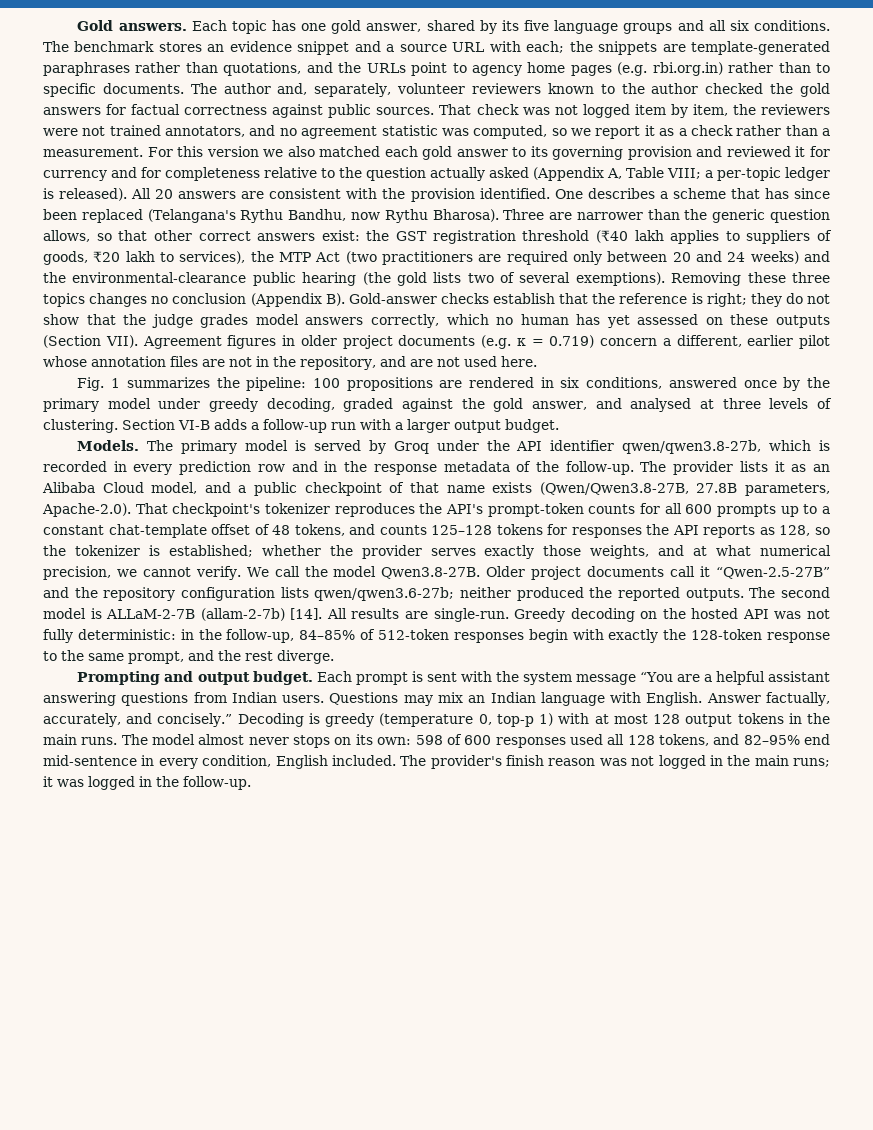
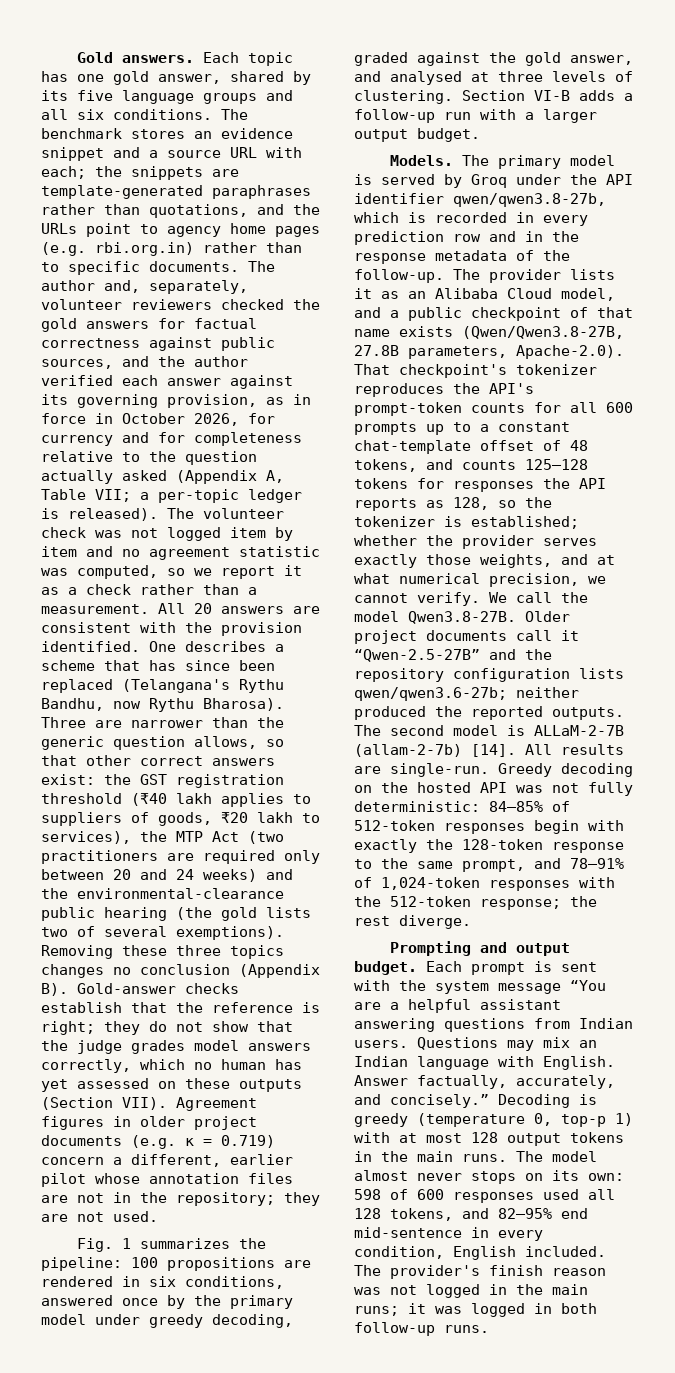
- The author and, separately, volunteer reviewers known to the author checked the gold answers for factual correctness against public sources. That check was not logged item by item, the reviewers were not trained annotators, and no agreement statistic was computed, so we report it as a check rather than a measurement.
+ The author and, separately, volunteer reviewers checked the gold answers for factual correctness against public sources, and the author verified each answer against its governing provision, as in force in October 2026, for currency and for completeness relative to the question actually asked (Appendix A, Table VII; a per-topic ledger is released). The volunteer check was not logged item by item and no agreement statistic was computed, so we report it as a check rather than a measurement.
- For this version we also matched each gold answer to its governing provision and reviewed it for currency and for completeness relative to the question actually asked (Appendix A, Table VIII; a per-topic ledger is released).
- Agreement figures in older project documents (e.g. κ = 0.719) concern a different, earlier pilot whose annotation files are not in the repository, and are not used here.
+ Agreement figures in older project documents (e.g. κ = 0.719) concern a different, earlier pilot whose annotation files are not in the repository; they are not used.
- Greedy decoding on the hosted API was not fully deterministic: in the follow-up, 84–85% of 512-token responses begin with exactly the 128-token response to the same prompt, and the rest diverge.
+ Greedy decoding on the hosted API was not fully deterministic: 84–85% of 512-token responses begin with exactly the 128-token response to the same prompt, and 78–91% of 1,024-token responses with the 512-token response; the rest diverge.
- The provider's finish reason was not logged in the main runs; it was logged in the follow-up.
+ The provider's finish reason was not logged in the main runs; it was logged in both follow-up runs.

